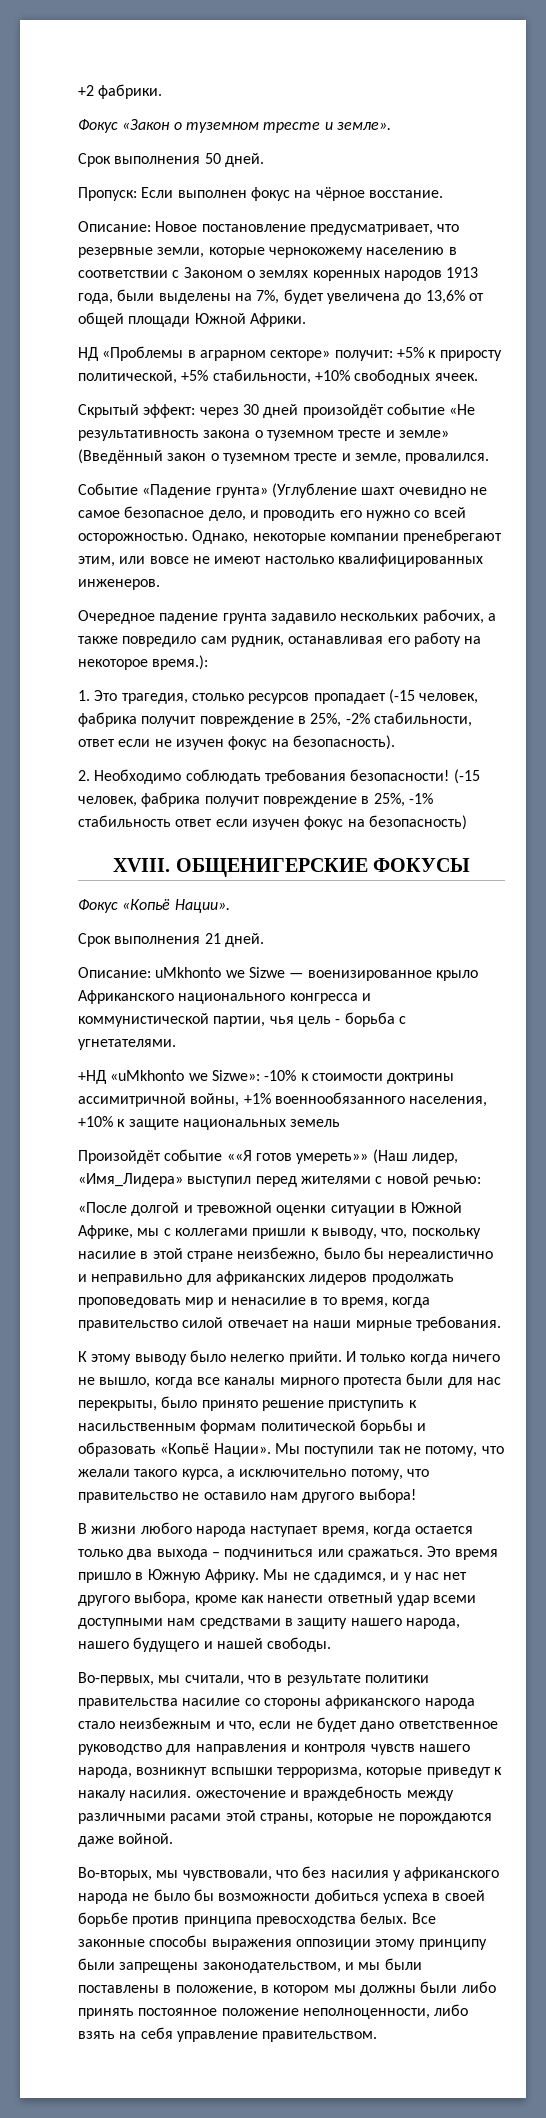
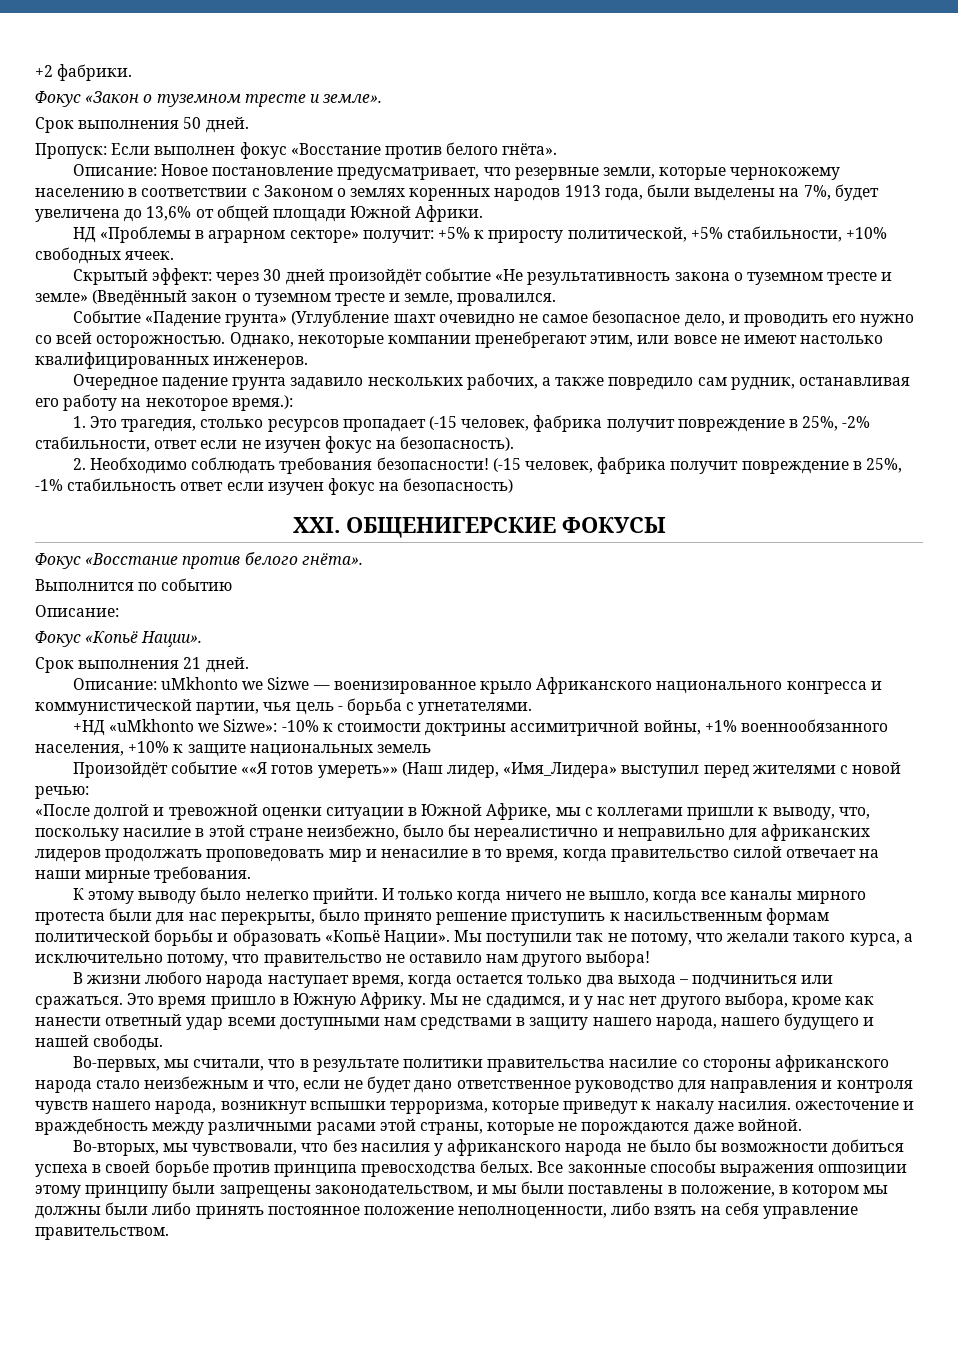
- Пропуск: Если выполнен фокус на чёрное восстание.
+ Пропуск: Если выполнен фокус «Восстание против белого гнёта».
- XVIII. ОБЩЕНИГЕРСКИЕ ФОКУСЫ
+ XXI. ОБЩЕНИГЕРСКИЕ ФОКУСЫ
+ Фокус «Восстание против белого гнёта».
+ Выполнится по событию
+ Описание:

